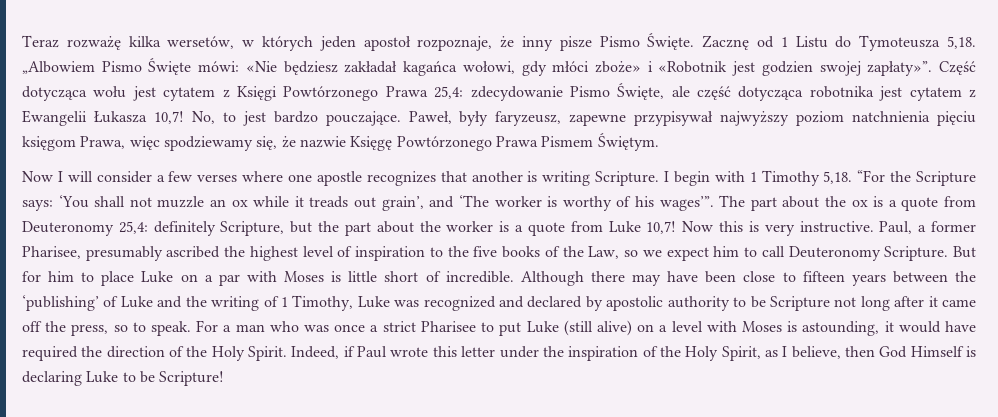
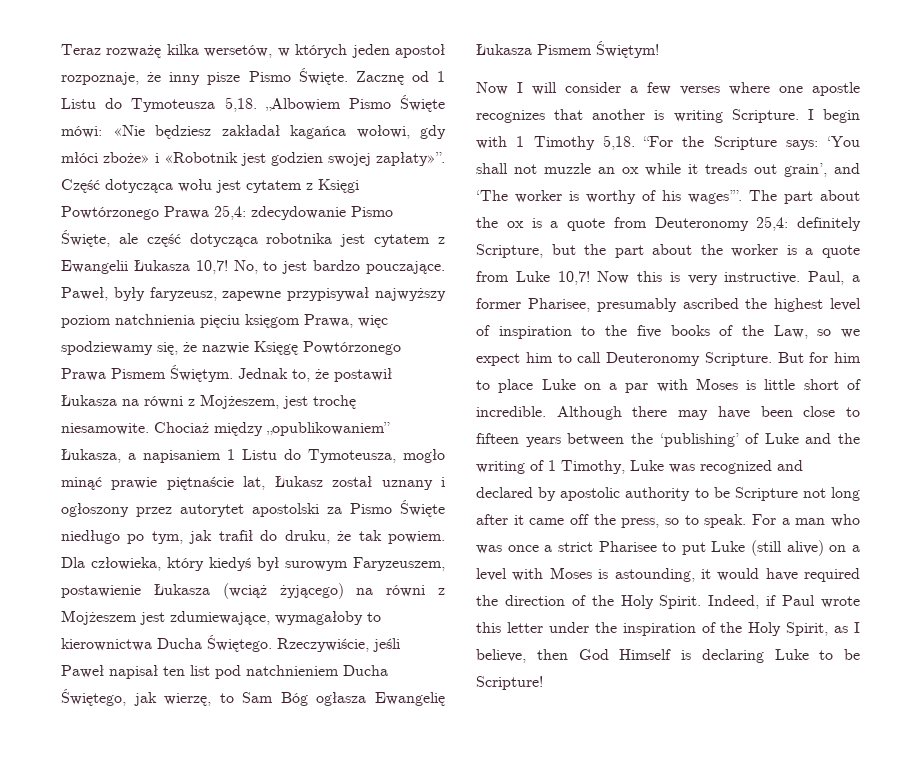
+ Jednak to, że postawił Łukasza na równi z Mojżeszem, jest trochę niesamowite. Chociaż między „opublikowaniem” Łukasza, a napisaniem 1 Listu do Tymoteusza, mogło minąć prawie piętnaście lat, Łukasz został uznany i ogłoszony przez autorytet apostolski za Pismo Święte niedługo po tym, jak trafił do druku, że tak powiem. Dla człowieka, który kiedyś był surowym Faryzeuszem, postawienie Łukasza (wciąż żyjącego) na równi z Mojżeszem jest zdumiewające, wymagałoby to kierownictwa Ducha Świętego. Rzeczywiście, jeśli Paweł napisał ten list pod natchnieniem Ducha Świętego, jak wierzę, to Sam Bóg ogłasza Ewangelię Łukasza Pismem Świętym!

